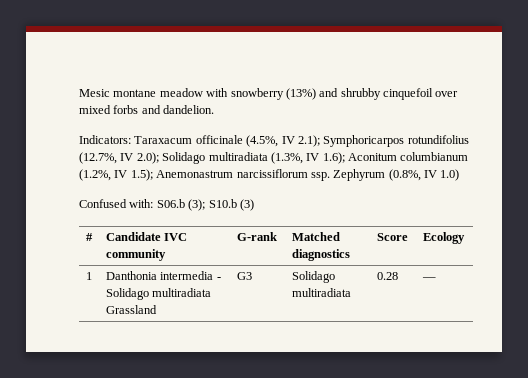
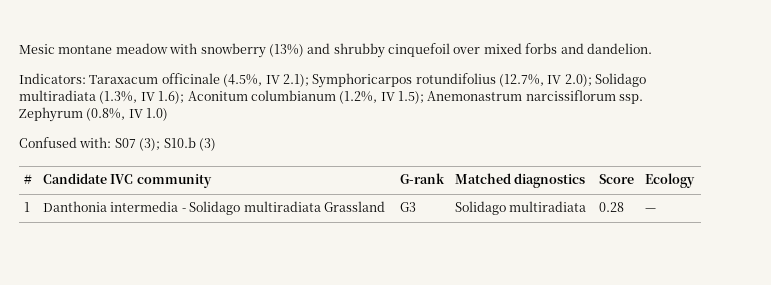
- Confused with: S06.b (3); S10.b (3)
+ Confused with: S07 (3); S10.b (3)

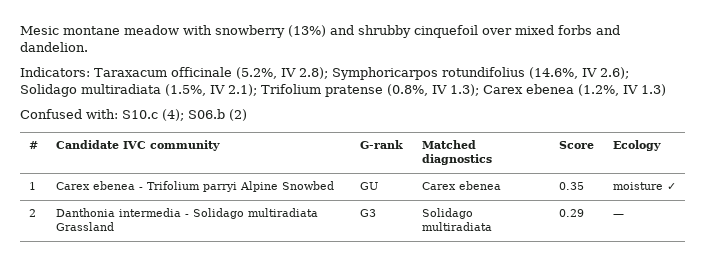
- Indicators: Taraxacum officinale (4.5%, IV 2.1); Symphoricarpos rotundifolius (12.7%, IV 2.0); Solidago multiradiata (1.3%, IV 1.6); Aconitum columbianum (1.2%, IV 1.5); Anemonastrum narcissiflorum ssp. Zephyrum (0.8%, IV 1.0)
- Confused with: S07 (3); S10.b (3)
+ Indicators: Taraxacum officinale (5.2%, IV 2.8); Symphoricarpos rotundifolius (14.6%, IV 2.6); Solidago multiradiata (1.5%, IV 2.1); Trifolium pratense (0.8%, IV 1.3); Carex ebenea (1.2%, IV 1.3)
+ Confused with: S10.c (4); S06.b (2)
- 1 | Danthonia intermedia - Solidago multiradiata Grassland | G3 | Solidago multiradiata | 0.28 | —
+ 1 | Carex ebenea - Trifolium parryi Alpine Snowbed | GU | Carex ebenea | 0.35 | moisture ✓
+ 2 | Danthonia intermedia - Solidago multiradiata Grassland | G3 | Solidago multiradiata | 0.29 | —

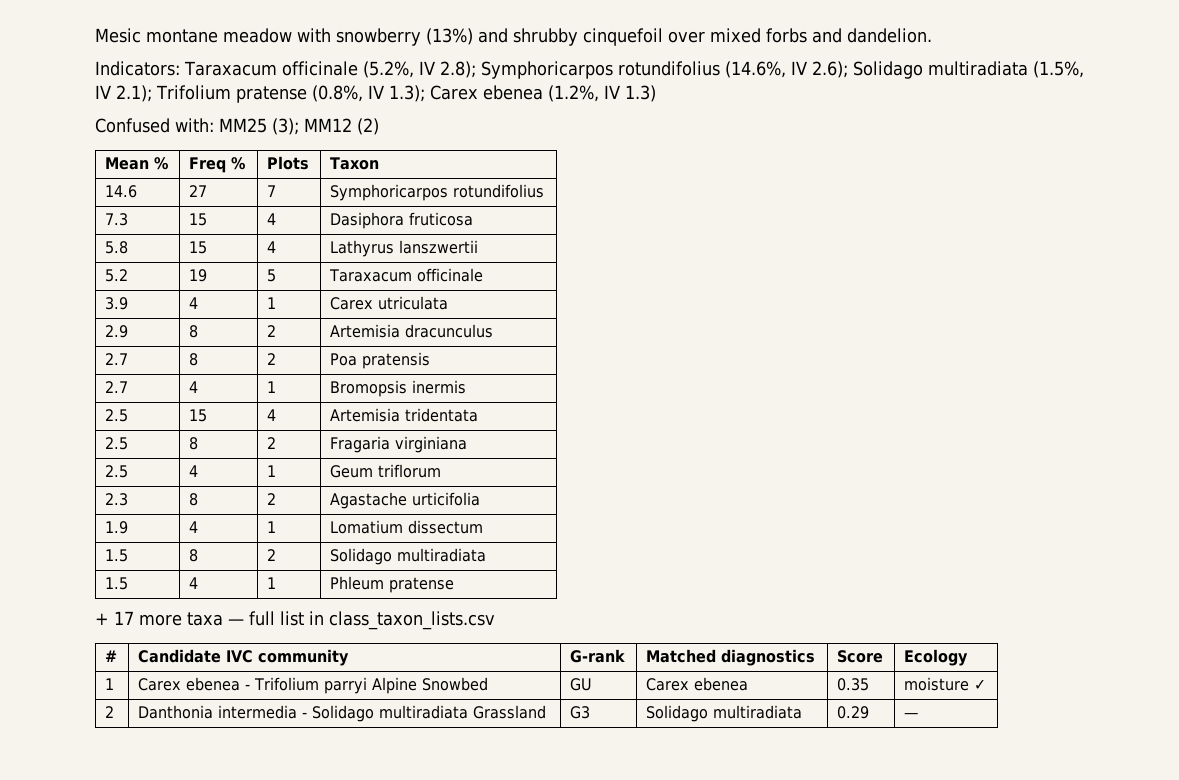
- Confused with: S10.c (4); S06.b (2)
+ Confused with: MM25 (3); MM12 (2)
+ Mean % | Freq % | Plots | Taxon
+ 14.6 | 27 | 7 | Symphoricarpos rotundifolius
+ 7.3 | 15 | 4 | Dasiphora fruticosa
+ 5.8 | 15 | 4 | Lathyrus lanszwertii
+ 5.2 | 19 | 5 | Taraxacum officinale
+ 3.9 | 4 | 1 | Carex utriculata
+ 2.9 | 8 | 2 | Artemisia dracunculus
+ 2.7 | 8 | 2 | Poa pratensis
+ 2.7 | 4 | 1 | Bromopsis inermis
+ 2.5 | 15 | 4 | Artemisia tridentata
+ 2.5 | 8 | 2 | Fragaria virginiana
+ 2.5 | 4 | 1 | Geum triflorum
+ 2.3 | 8 | 2 | Agastache urticifolia
+ 1.9 | 4 | 1 | Lomatium dissectum
+ 1.5 | 8 | 2 | Solidago multiradiata
+ 1.5 | 4 | 1 | Phleum pratense
+ + 17 more taxa — full list in class_taxon_lists.csv

